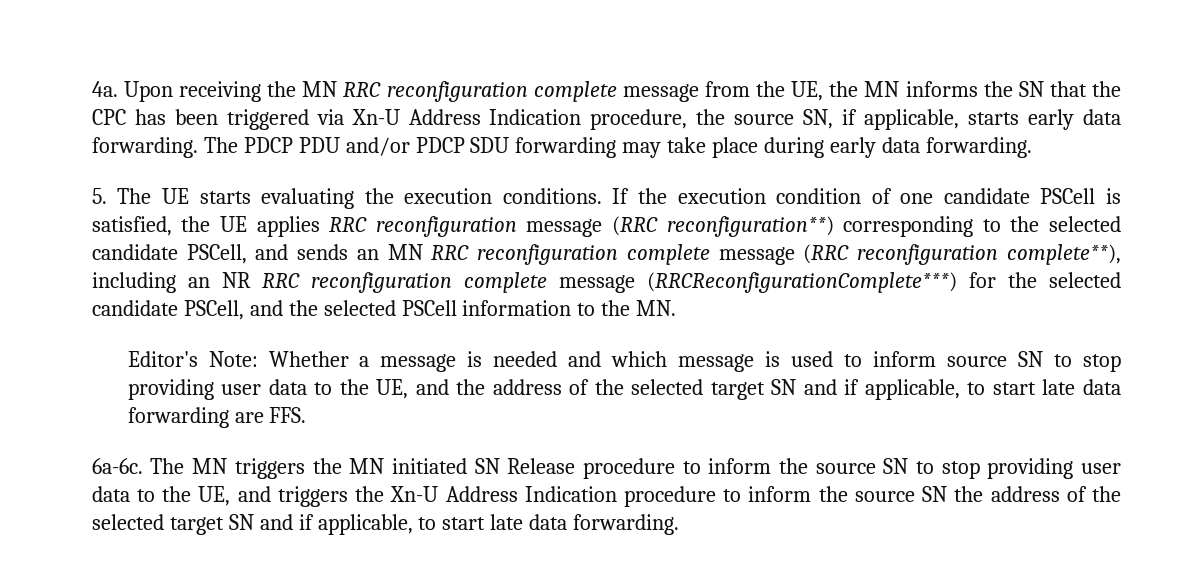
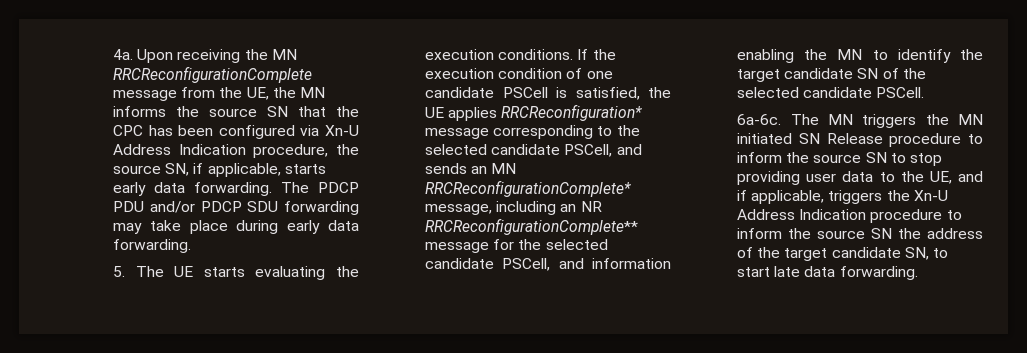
- Upon receiving the MN RRC reconfiguration complete message from the UE, the MN informs the SN that the CPC has been triggered via Xn-U Address Indication procedure, the source SN, if applicable, starts early data forwarding.
+ Upon receiving the MN RRCReconfigurationComplete message from the UE, the MN informs the source SN that the CPC has been configured via Xn-U Address Indication procedure, the source SN, if applicable, starts early data forwarding.
- If the execution condition of one candidate PSCell is satisfied, the UE applies RRC reconfiguration message (RRC reconfiguration**) corresponding to the selected candidate PSCell, and sends an MN RRC reconfiguration complete message (RRC reconfiguration complete**), including an NR RRC reconfiguration complete message (RRCReconfigurationComplete***) for the selected candidate PSCell, and the selected PSCell information to the MN.
- Editor's Note: Whether a message is needed and which message is used to inform source SN to stop providing user data to the UE, and the address of the selected target SN and if applicable, to start late data forwarding are FFS.
+ If the execution condition of one candidate PSCell is satisfied, the UE applies RRCReconfiguration* message corresponding to the selected candidate PSCell, and sends an MN RRCReconfigurationComplete* message, including an NR RRCReconfigurationComplete** message for the selected candidate PSCell, and information enabling the MN to identify the target candidate SN of the selected candidate PSCell.
- The MN triggers the MN initiated SN Release procedure to inform the source SN to stop providing user data to the UE, and triggers the Xn-U Address Indication procedure to inform the source SN the address of the selected target SN and if applicable, to start late data forwarding.
+ The MN triggers the MN initiated SN Release procedure to inform the source SN to stop providing user data to the UE, and if applicable, triggers the Xn-U Address Indication procedure to inform the source SN the address of the target candidate SN, to start late data forwarding.

